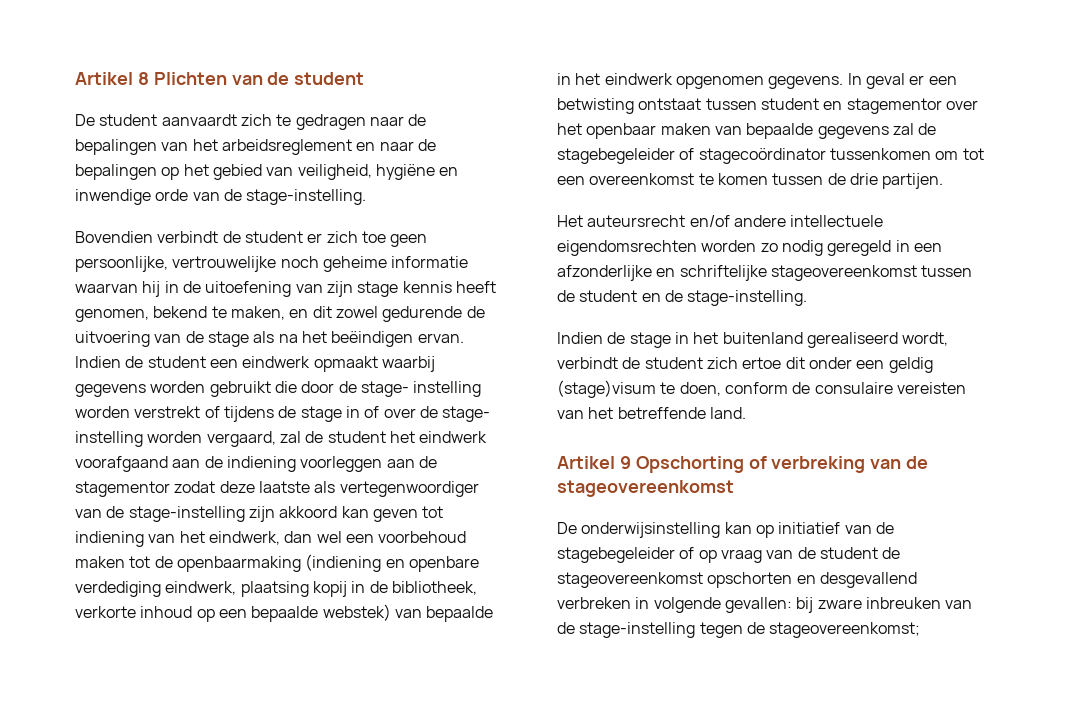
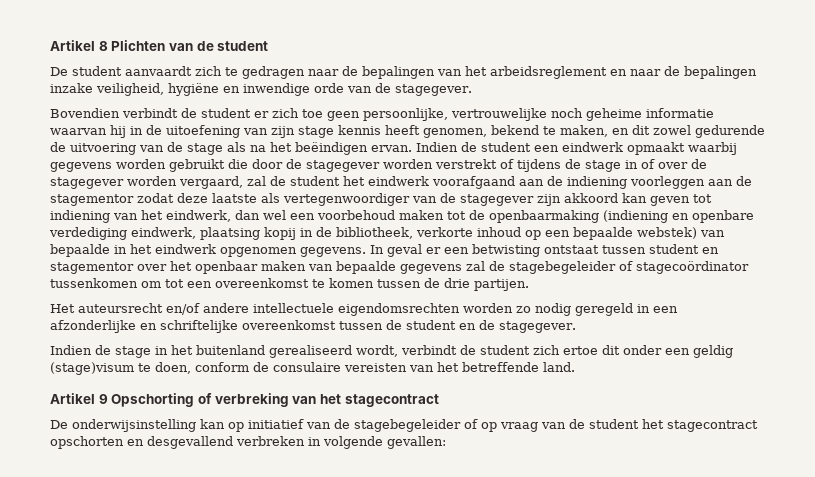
- De student aanvaardt zich te gedragen naar de bepalingen van het arbeidsreglement en naar de bepalingen op het gebied van veiligheid, hygiëne en inwendige orde van de stage-instelling.
+ De student aanvaardt zich te gedragen naar de bepalingen van het arbeidsreglement en naar de bepalingen inzake veiligheid, hygiëne en inwendige orde van de stagegever.
- Indien de student een eindwerk opmaakt waarbij gegevens worden gebruikt die door de stage- instelling worden verstrekt of tijdens de stage in of over de stage- instelling worden vergaard, zal de student het eindwerk voorafgaand aan de indiening voorleggen aan de stagementor zodat deze laatste als vertegenwoordiger van de stage-instelling zijn akkoord kan geven tot indiening van het eindwerk, dan wel een voorbehoud maken tot de openbaarmaking (indiening en openbare verdediging eindwerk, plaatsing kopij in de bibliotheek, verkorte inhoud op een bepaalde webstek) van bepaalde in het eindwerk opgenomen gegevens.
+ Indien de student een eindwerk opmaakt waarbij gegevens worden gebruikt die door de stagegever worden verstrekt of tijdens de stage in of over de stagegever worden vergaard, zal de student het eindwerk voorafgaand aan de indiening voorleggen aan de stagementor zodat deze laatste als vertegenwoordiger van de stagegever zijn akkoord kan geven tot indiening van het eindwerk, dan wel een voorbehoud maken tot de openbaarmaking (indiening en openbare verdediging eindwerk, plaatsing kopij in de bibliotheek, verkorte inhoud op een bepaalde webstek) van bepaalde in het eindwerk opgenomen gegevens.
- Het auteursrecht en/of andere intellectuele eigendomsrechten worden zo nodig geregeld in een afzonderlijke en schriftelijke stageovereenkomst tussen de student en de stage-instelling.
+ Het auteursrecht en/of andere intellectuele eigendomsrechten worden zo nodig geregeld in een afzonderlijke en schriftelijke overeenkomst tussen de student en de stagegever.
- Artikel 9 Opschorting of verbreking van de stageovereenkomst
+ Artikel 9 Opschorting of verbreking van het stagecontract
- De onderwijsinstelling kan op initiatief van de stagebegeleider of op vraag van de student de stageovereenkomst opschorten en desgevallend verbreken in volgende gevallen: bij zware inbreuken van de stage-instelling tegen de stageovereenkomst;
+ De onderwijsinstelling kan op initiatief van de stagebegeleider of op vraag van de student het stagecontract opschorten en desgevallend verbreken in volgende gevallen:

